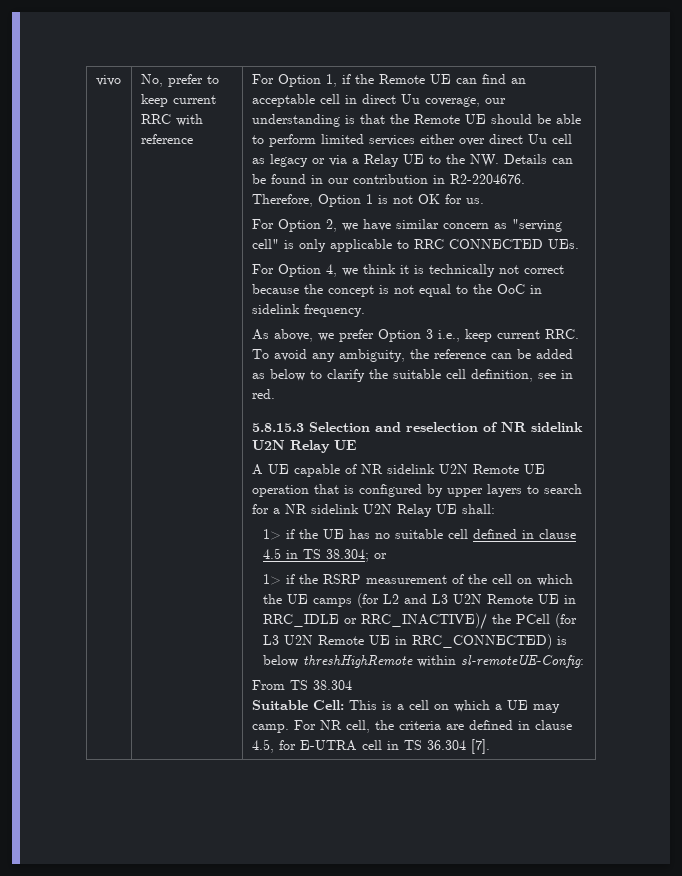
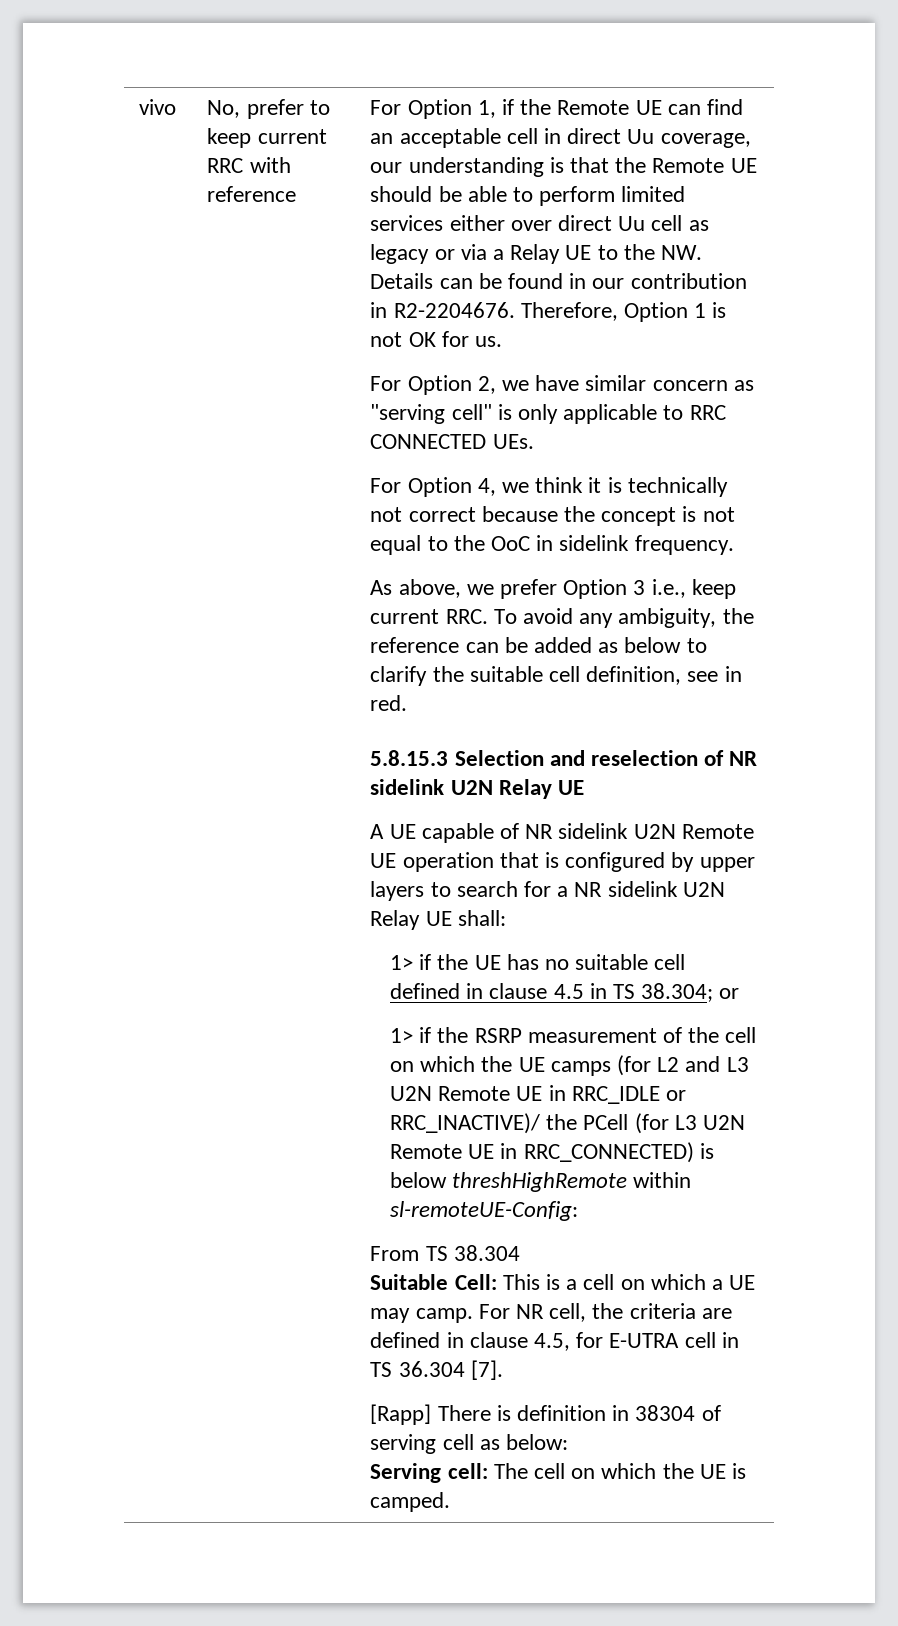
+ [Rapp] There is definition in 38304 of serving cell as below:
+ Serving cell: The cell on which the UE is camped.

